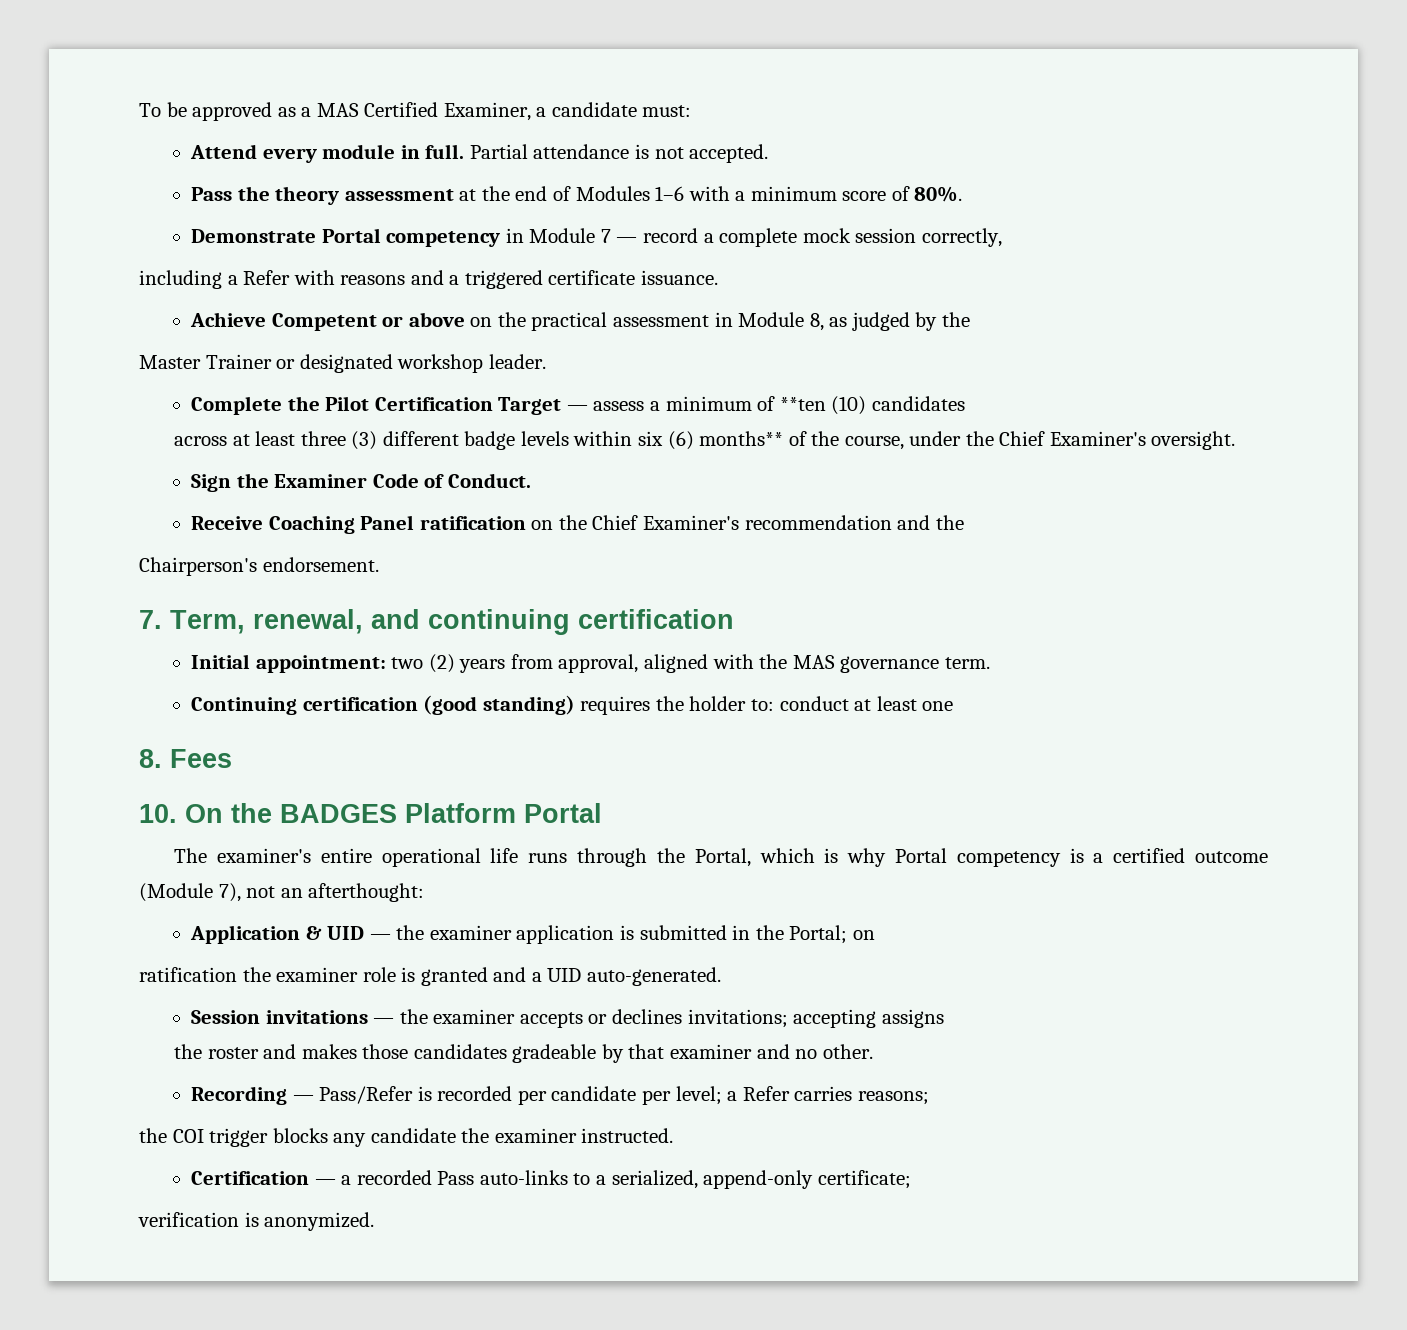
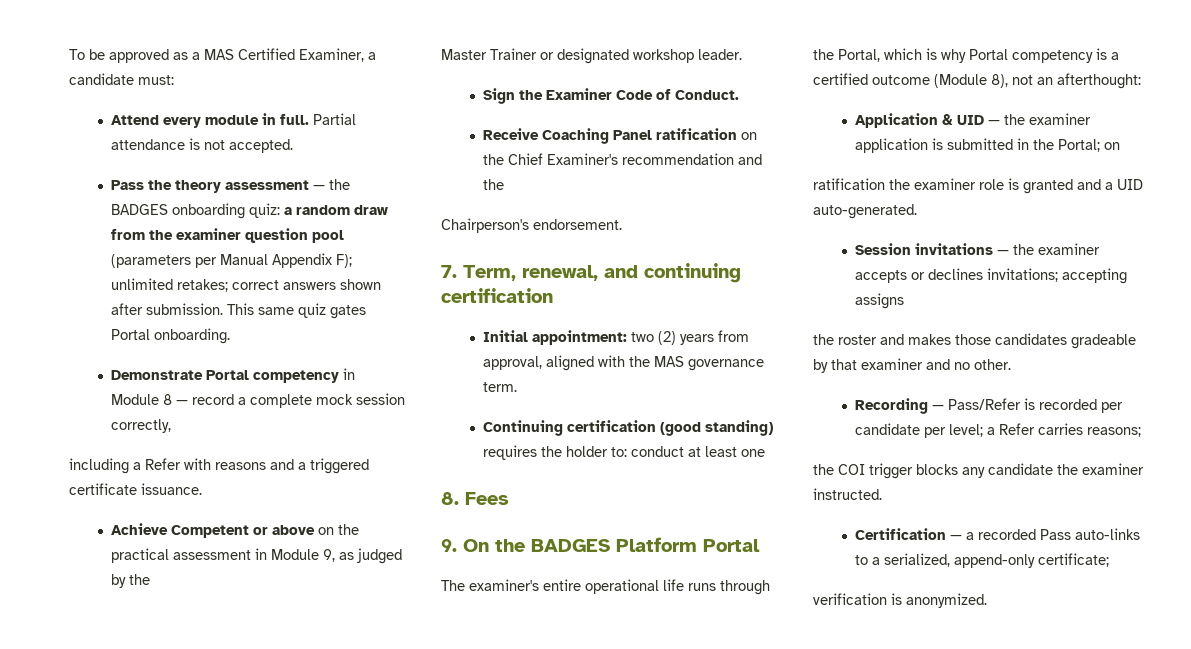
- Pass the theory assessment at the end of Modules 1–6 with a minimum score of 80%.
+ Pass the theory assessment — the BADGES onboarding quiz: a random draw from the examiner question pool (parameters per Manual Appendix F); unlimited retakes; correct answers shown after submission. This same quiz gates Portal onboarding.
- Demonstrate Portal competency in Module 7 — record a complete mock session correctly,
+ Demonstrate Portal competency in Module 8 — record a complete mock session correctly,
- Achieve Competent or above on the practical assessment in Module 8, as judged by the
+ Achieve Competent or above on the practical assessment in Module 9, as judged by the
- Complete the Pilot Certification Target — assess a minimum of **ten (10) candidates
- across at least three (3) different badge levels within six (6) months** of the course, under the Chief Examiner's oversight.
- 10. On the BADGES Platform Portal
+ 9. On the BADGES Platform Portal
- The examiner's entire operational life runs through the Portal, which is why Portal competency is a certified outcome (Module 7), not an afterthought:
+ The examiner's entire operational life runs through the Portal, which is why Portal competency is a certified outcome (Module 8), not an afterthought:

